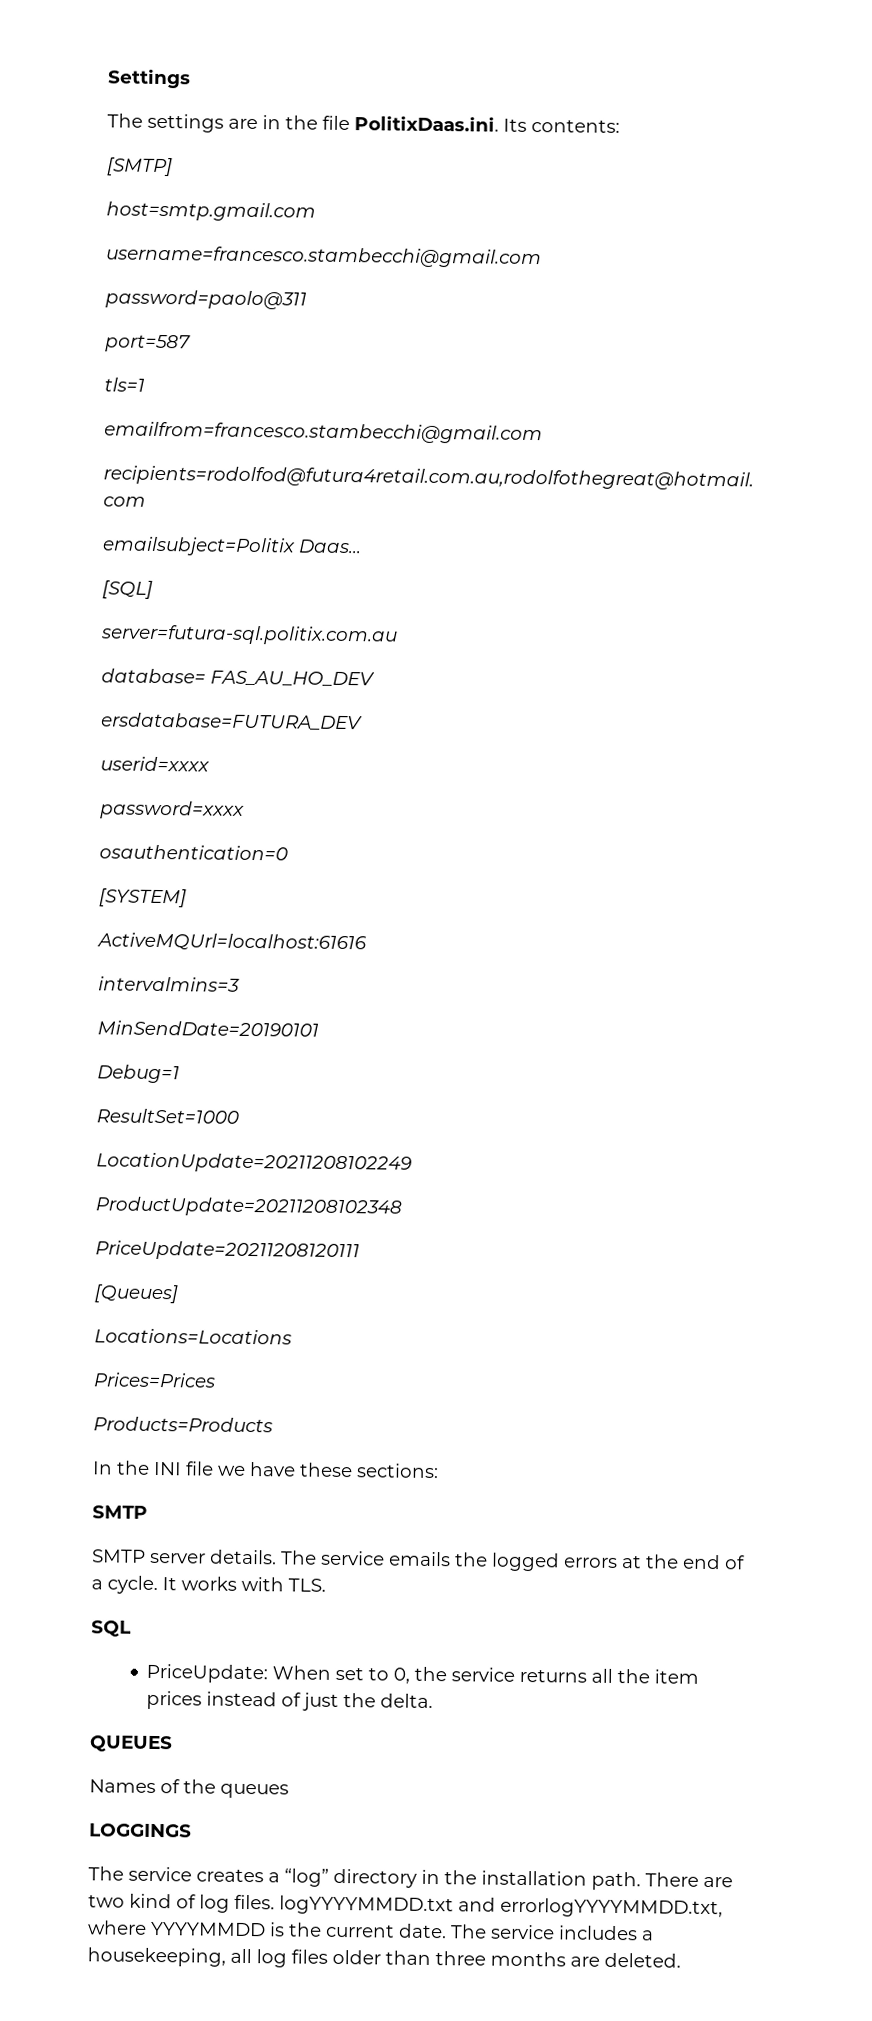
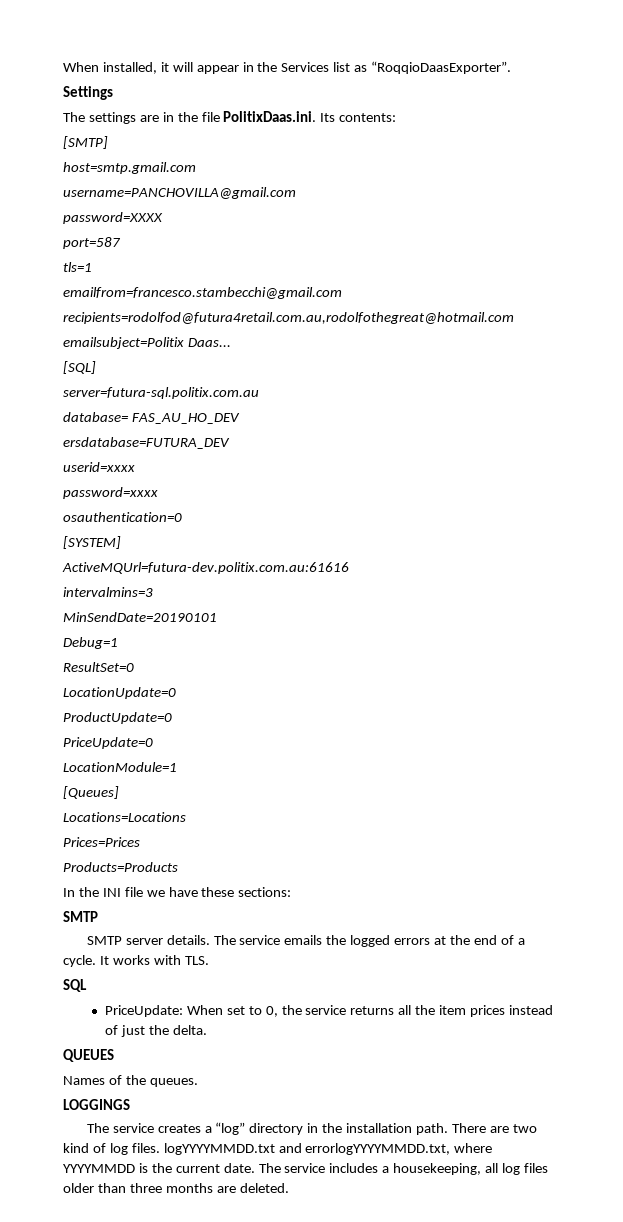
+ When installed, it will appear in the Services list as “RoqqioDaasExporter”.
- username=francesco.stambecchi@gmail.com
- password=paolo@311
+ username=PANCHOVILLA@gmail.com
+ password=XXXX
- ActiveMQUrl=localhost:61616
+ ActiveMQUrl=futura-dev.politix.com.au:61616
- ResultSet=1000
- LocationUpdate=20211208102249
- ProductUpdate=20211208102348
- PriceUpdate=20211208120111
+ ResultSet=0
+ LocationUpdate=0
+ ProductUpdate=0
+ PriceUpdate=0
+ LocationModule=1
- Names of the queues
+ Names of the queues.

